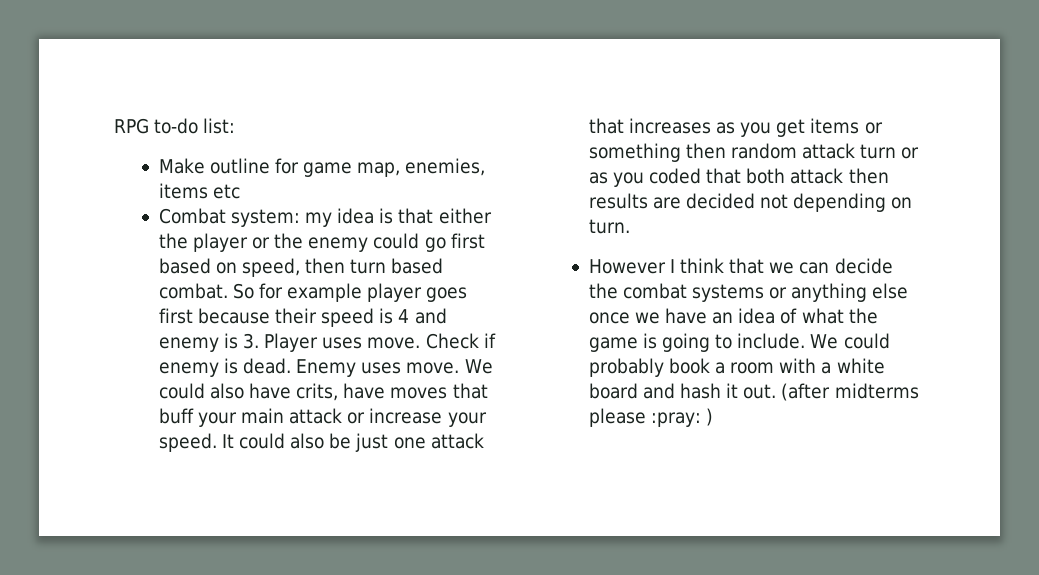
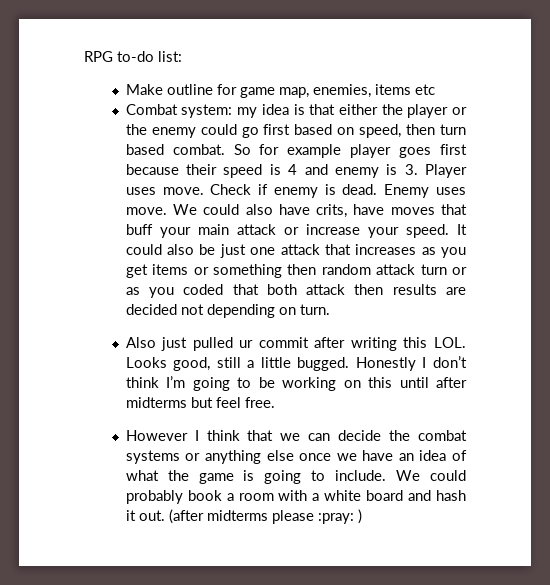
+ Also just pulled ur commit after writing this LOL. Looks good, still a little bugged. Honestly I don’t think I’m going to be working on this until after midterms but feel free.

